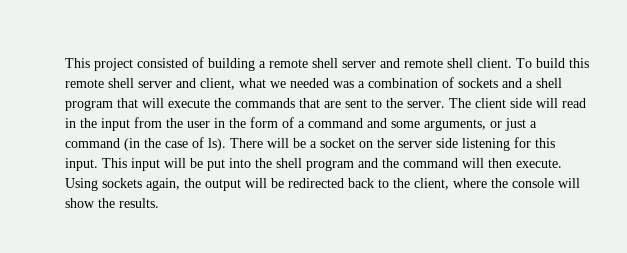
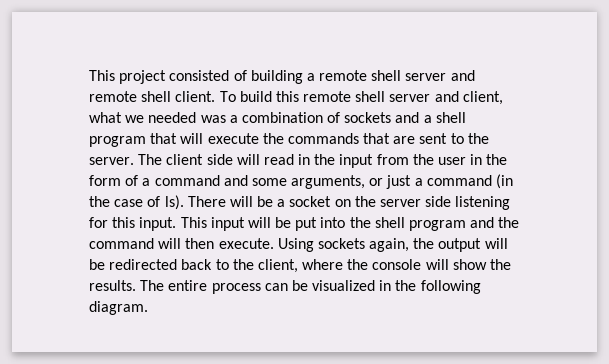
+ The entire process can be visualized in the following diagram.

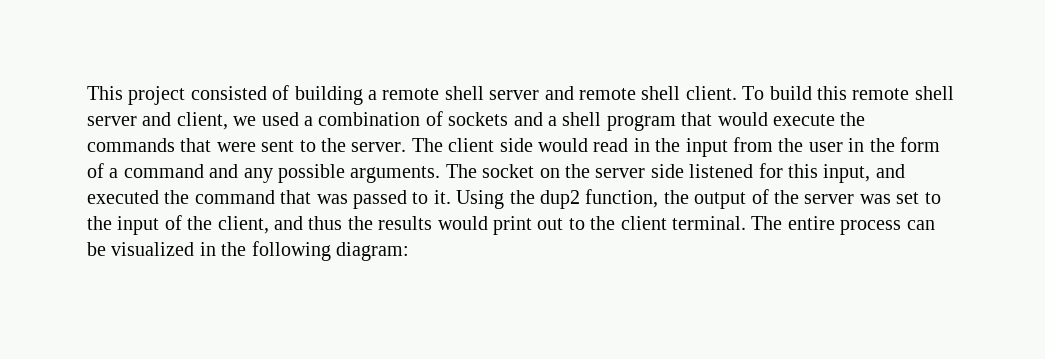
- To build this remote shell server and client, what we needed was a combination of sockets and a shell program that will execute the commands that are sent to the server.
+ To build this remote shell server and client, we used a combination of sockets and a shell program that would execute the commands that were sent to the server.
- The client side will read in the input from the user in the form of a command and some arguments, or just a command (in the case of ls). There will be a socket on the server side listening for this input. This input will be put into the shell program and the command will then execute. Using sockets again, the output will be redirected back to the client, where the console will show the results.
+ The client side would read in the input from the user in the form of a command and any possible arguments. The socket on the server side listened for this input, and executed the command that was passed to it. Using the dup2 function, the output of the server was set to the input of the client, and thus the results would print out to the client terminal.
- The entire process can be visualized in the following diagram.
+ The entire process can be visualized in the following diagram:

